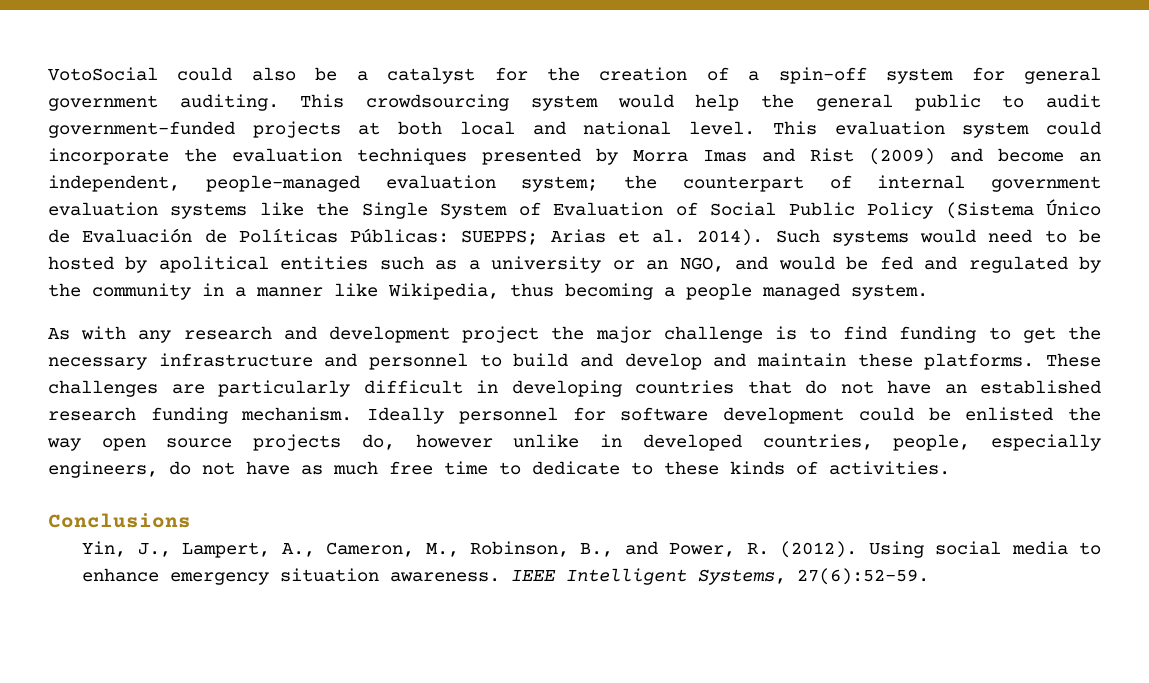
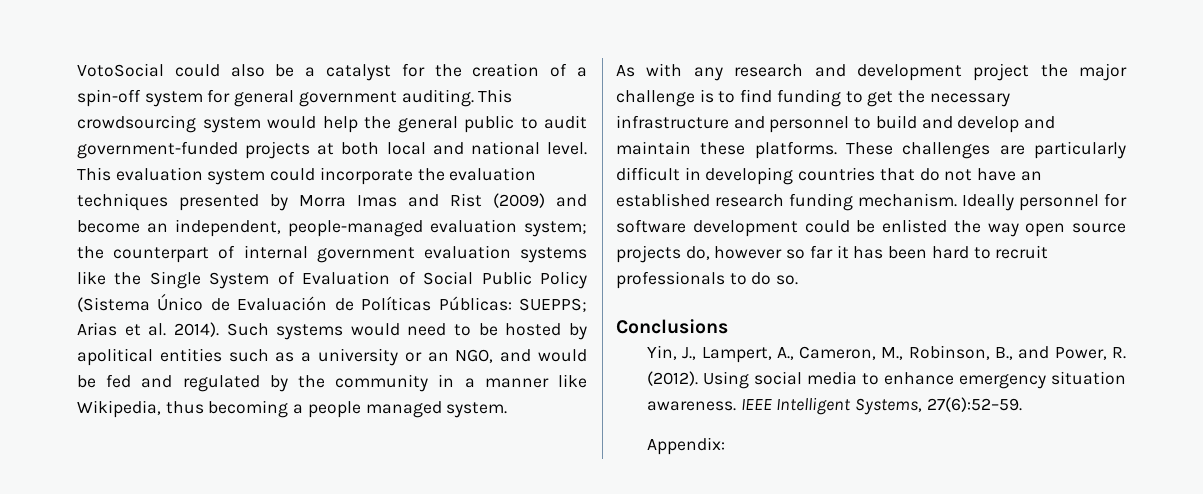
- Ideally personnel for software development could be enlisted the way open source projects do, however unlike in developed countries, people, especially engineers, do not have as much free time to dedicate to these kinds of activities.
+ Ideally personnel for software development could be enlisted the way open source projects do, however so far it has been hard to recruit professionals to do so.
+ Appendix:

